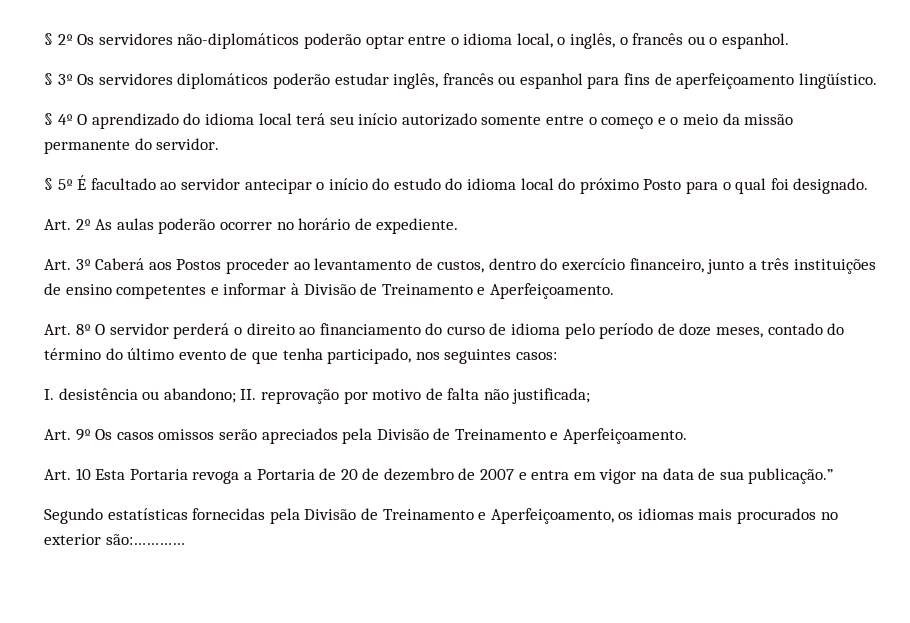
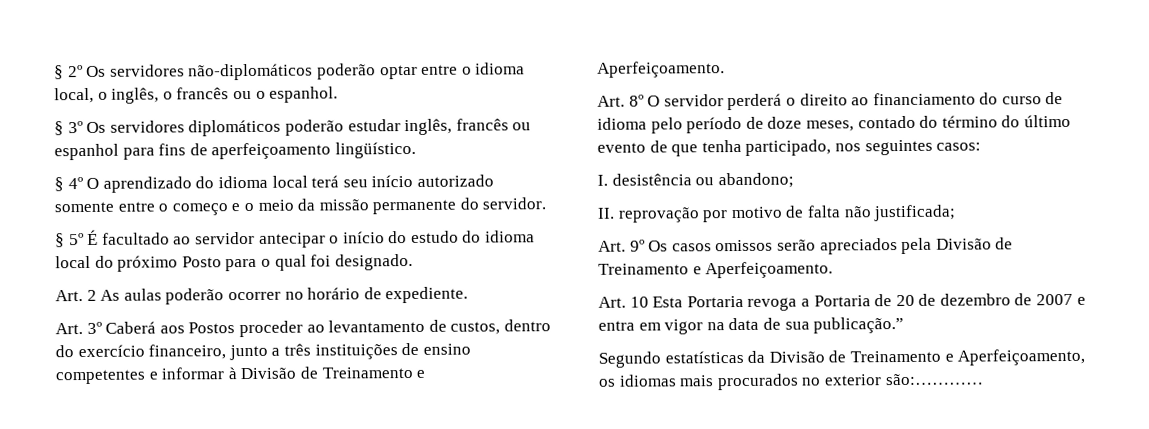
- Art. 2º As aulas poderão ocorrer no horário de expediente.
+ Art. 2 As aulas poderão ocorrer no horário de expediente.
- I. desistência ou abandono; II. reprovação por motivo de falta não justificada;
+ I. desistência ou abandono;
+ II. reprovação por motivo de falta não justificada;
- Segundo estatísticas fornecidas pela Divisão de Treinamento e Aperfeiçoamento, os idiomas mais procurados no exterior são:…………
+ Segundo estatísticas da Divisão de Treinamento e Aperfeiçoamento, os idiomas mais procurados no exterior são:…………

